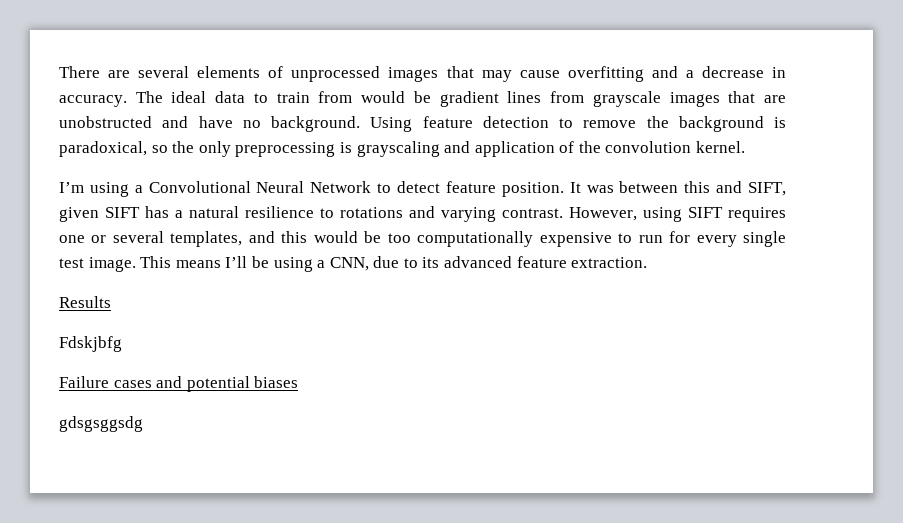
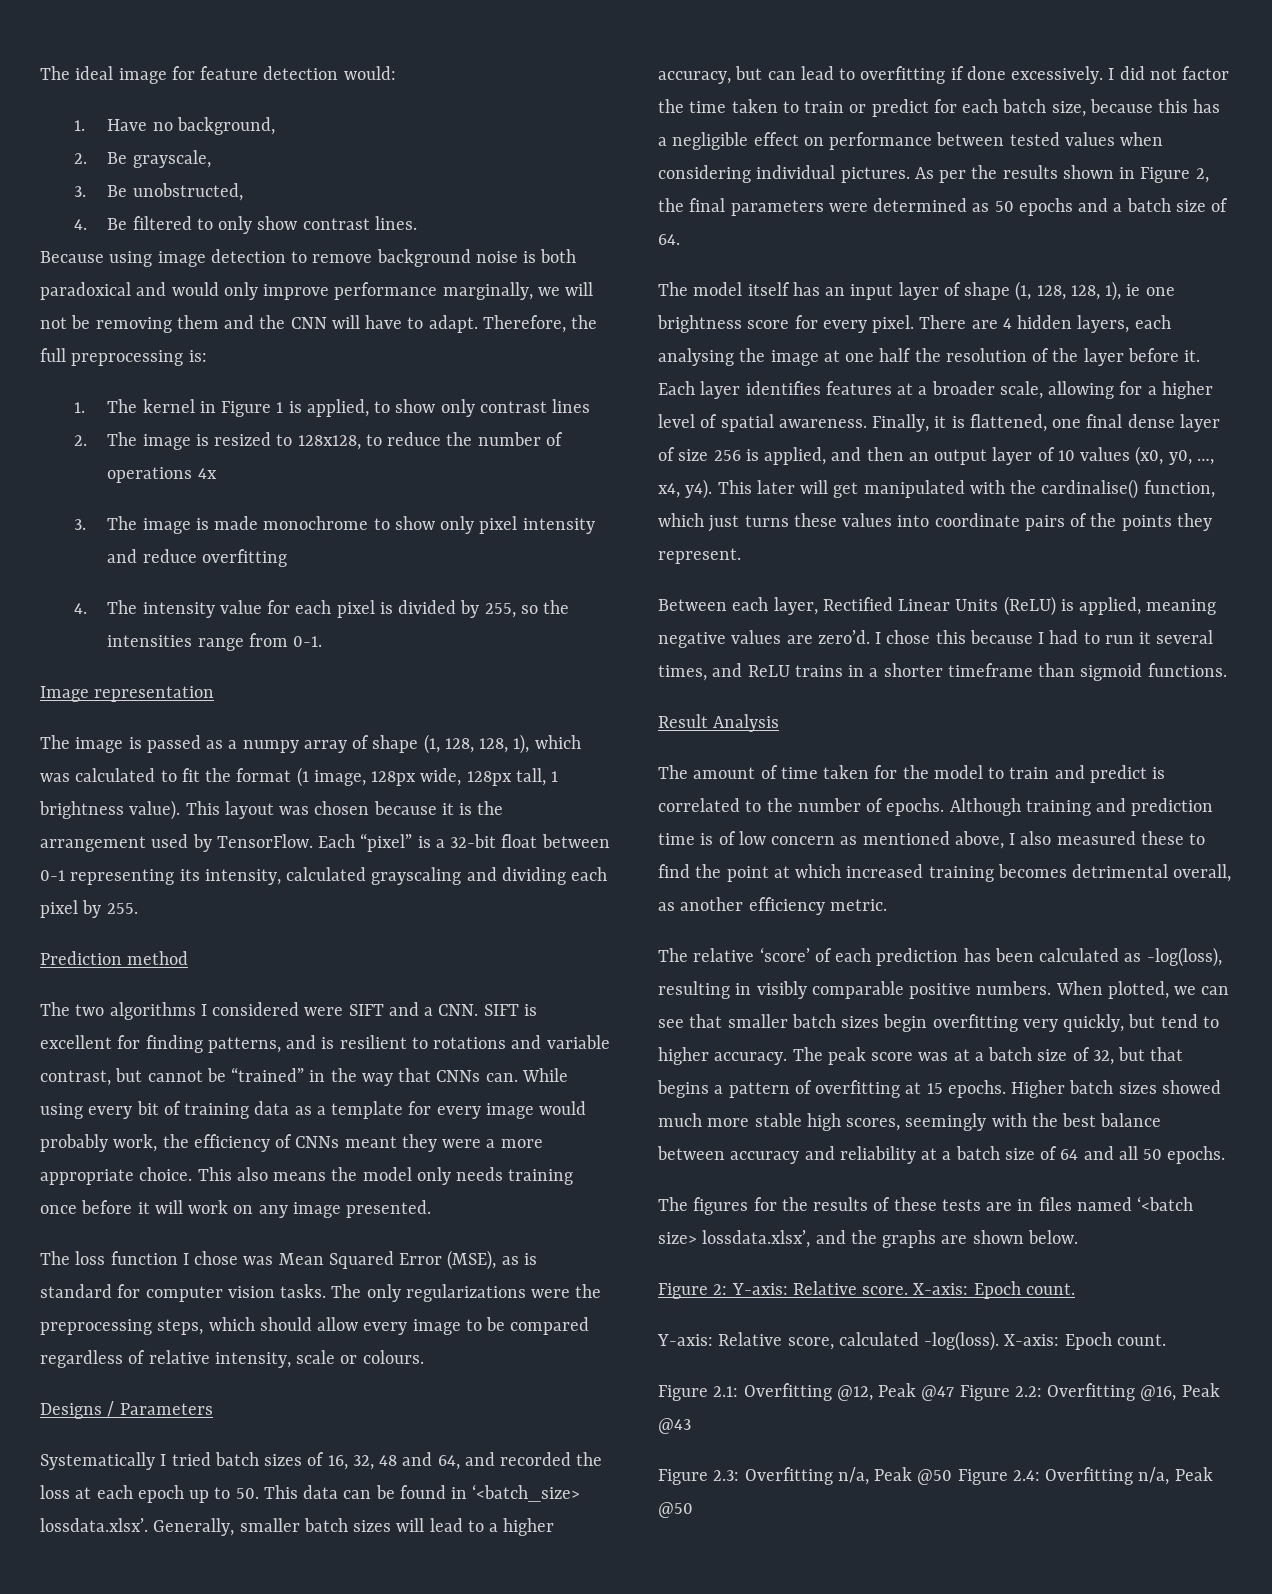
- There are several elements of unprocessed images that may cause overfitting and a decrease in accuracy. The ideal data to train from would be gradient lines from grayscale images that are unobstructed and have no background. Using feature detection to remove the background is paradoxical, so the only preprocessing is grayscaling and application of the convolution kernel.
- I’m using a Convolutional Neural Network to detect feature position. It was between this and SIFT, given SIFT has a natural resilience to rotations and varying contrast. However, using SIFT requires one or several templates, and this would be too computationally expensive to run for every single test image. This means I’ll be using a CNN, due to its advanced feature extraction.
- Results
- Fdskjbfg
- Failure cases and potential biases
- gdsgsggsdg
+ The ideal image for feature detection would:
+ 1. Have no background,
+ 2. Be grayscale,
+ 3. Be unobstructed,
+ 4. Be filtered to only show contrast lines.
+ Because using image detection to remove background noise is both paradoxical and would only improve performance marginally, we will not be removing them and the CNN will have to adapt. Therefore, the full preprocessing is:
+ 1. The kernel in Figure 1 is applied, to show only contrast lines
+ 2. The image is resized to 128x128, to reduce the number of operations 4x
+ 3. The image is made monochrome to show only pixel intensity and reduce overfitting
+ 4. The intensity value for each pixel is divided by 255, so the intensities range from 0-1.
+ Image representation
+ The image is passed as a numpy array of shape (1, 128, 128, 1), which was calculated to fit the format (1 image, 128px wide, 128px tall, 1 brightness value). This layout was chosen because it is the arrangement used by TensorFlow. Each “pixel” is a 32-bit float between 0-1 representing its intensity, calculated grayscaling and dividing each pixel by 255.
+ Prediction method
+ The two algorithms I considered were SIFT and a CNN. SIFT is excellent for finding patterns, and is resilient to rotations and variable contrast, but cannot be “trained” in the way that CNNs can. While using every bit of training data as a template for every image would probably work, the efficiency of CNNs meant they were a more appropriate choice. This also means the model only needs training once before it will work on any image presented.
+ The loss function I chose was Mean Squared Error (MSE), as is standard for computer vision tasks. The only regularizations were the preprocessing steps, which should allow every image to be compared regardless of relative intensity, scale or colours.
+ Designs / Parameters
+ Systematically I tried batch sizes of 16, 32, 48 and 64, and recorded the loss at each epoch up to 50. This data can be found in ‘<batch_size> lossdata.xlsx’. Generally, smaller batch sizes will lead to a higher accuracy, but can lead to overfitting if done excessively. I did not factor the time taken to train or predict for each batch size, because this has a negligible effect on performance between tested values when considering individual pictures. As per the results shown in Figure 2, the final parameters were determined as 50 epochs and a batch size of 64.
+ The model itself has an input layer of shape (1, 128, 128, 1), ie one brightness score for every pixel. There are 4 hidden layers, each analysing the image at one half the resolution of the layer before it. Each layer identifies features at a broader scale, allowing for a higher level of spatial awareness. Finally, it is flattened, one final dense layer of size 256 is applied, and then an output layer of 10 values (x0, y0, …, x4, y4). This later will get manipulated with the cardinalise() function, which just turns these values into coordinate pairs of the points they represent.
+ Between each layer, Rectified Linear Units (ReLU) is applied, meaning negative values are zero’d. I chose this because I had to run it several times, and ReLU trains in a shorter timeframe than sigmoid functions.
+ Result Analysis
+ The amount of time taken for the model to train and predict is correlated to the number of epochs. Although training and prediction time is of low concern as mentioned above, I also measured these to find the point at which increased training becomes detrimental overall, as another efficiency metric.
+ The relative ‘score’ of each prediction has been calculated as -log(loss), resulting in visibly comparable positive numbers. When plotted, we can see that smaller batch sizes begin overfitting very quickly, but tend to higher accuracy. The peak score was at a batch size of 32, but that begins a pattern of overfitting at 15 epochs. Higher batch sizes showed much more stable high scores, seemingly with the best balance between accuracy and reliability at a batch size of 64 and all 50 epochs.
+ The figures for the results of these tests are in files named ‘<batch size> lossdata.xlsx’, and the graphs are shown below.
+ Figure 2: Y-axis: Relative score. X-axis: Epoch count.
+ Y-axis: Relative score, calculated -log(loss). X-axis: Epoch count.
+ Figure 2.1: Overfitting @12, Peak @47 Figure 2.2: Overfitting @16, Peak @43
+ Figure 2.3: Overfitting n/a, Peak @50 Figure 2.4: Overfitting n/a, Peak @50

